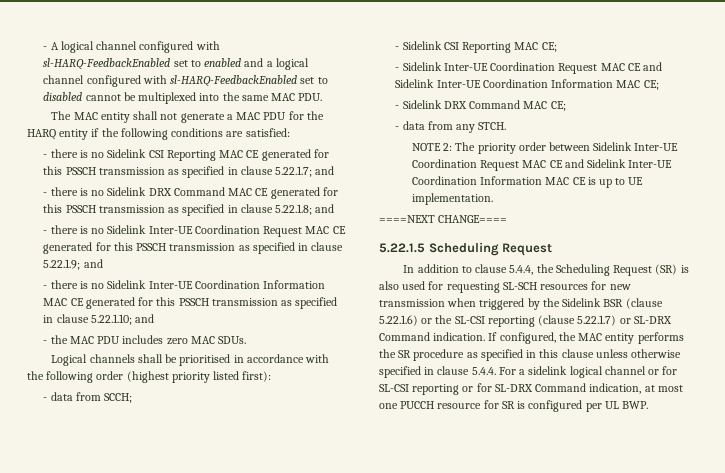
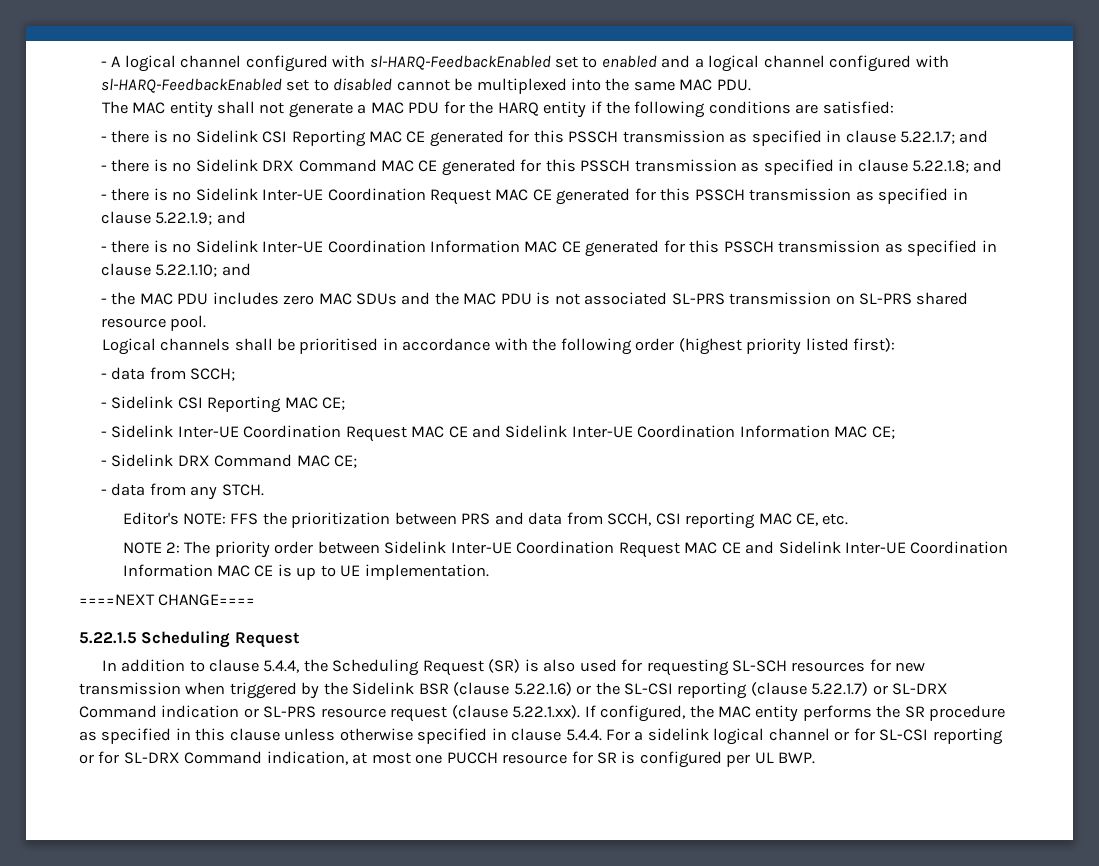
- - the MAC PDU includes zero MAC SDUs.
+ - the MAC PDU includes zero MAC SDUs and the MAC PDU is not associated SL-PRS transmission on SL-PRS shared resource pool.
+ Editor's NOTE: FFS the prioritization between PRS and data from SCCH, CSI reporting MAC CE, etc.
- In addition to clause 5.4.4, the Scheduling Request (SR) is also used for requesting SL-SCH resources for new transmission when triggered by the Sidelink BSR (clause 5.22.1.6) or the SL-CSI reporting (clause 5.22.1.7) or SL-DRX Command indication. If configured, the MAC entity performs the SR procedure as specified in this clause unless otherwise specified in clause 5.4.4. For a sidelink logical channel or for SL-CSI reporting or for SL-DRX Command indication, at most one PUCCH resource for SR is configured per UL BWP.
+ In addition to clause 5.4.4, the Scheduling Request (SR) is also used for requesting SL-SCH resources for new transmission when triggered by the Sidelink BSR (clause 5.22.1.6) or the SL-CSI reporting (clause 5.22.1.7) or SL-DRX Command indication or SL-PRS resource request (clause 5.22.1.xx). If configured, the MAC entity performs the SR procedure as specified in this clause unless otherwise specified in clause 5.4.4. For a sidelink logical channel or for SL-CSI reporting or for SL-DRX Command indication, at most one PUCCH resource for SR is configured per UL BWP.

